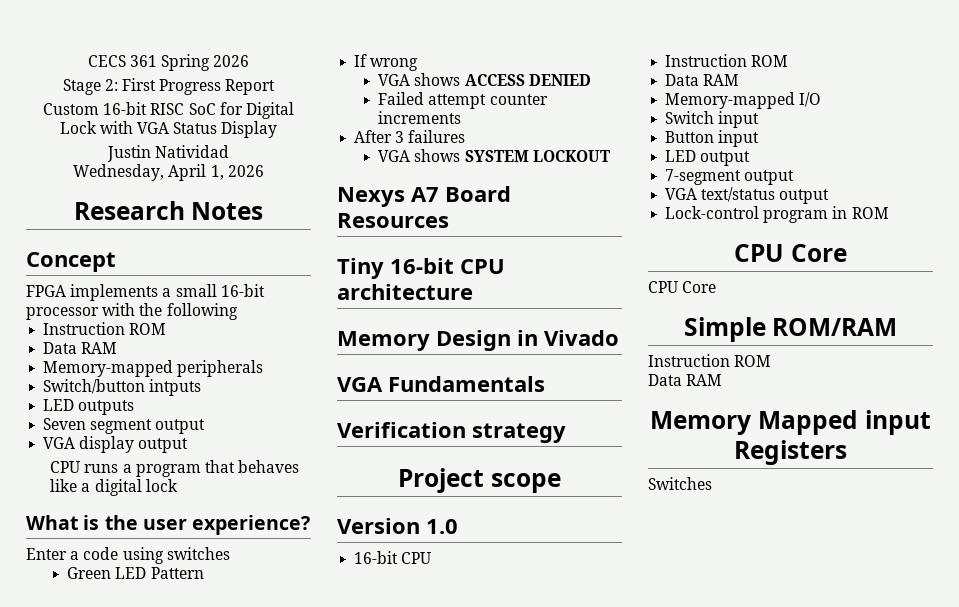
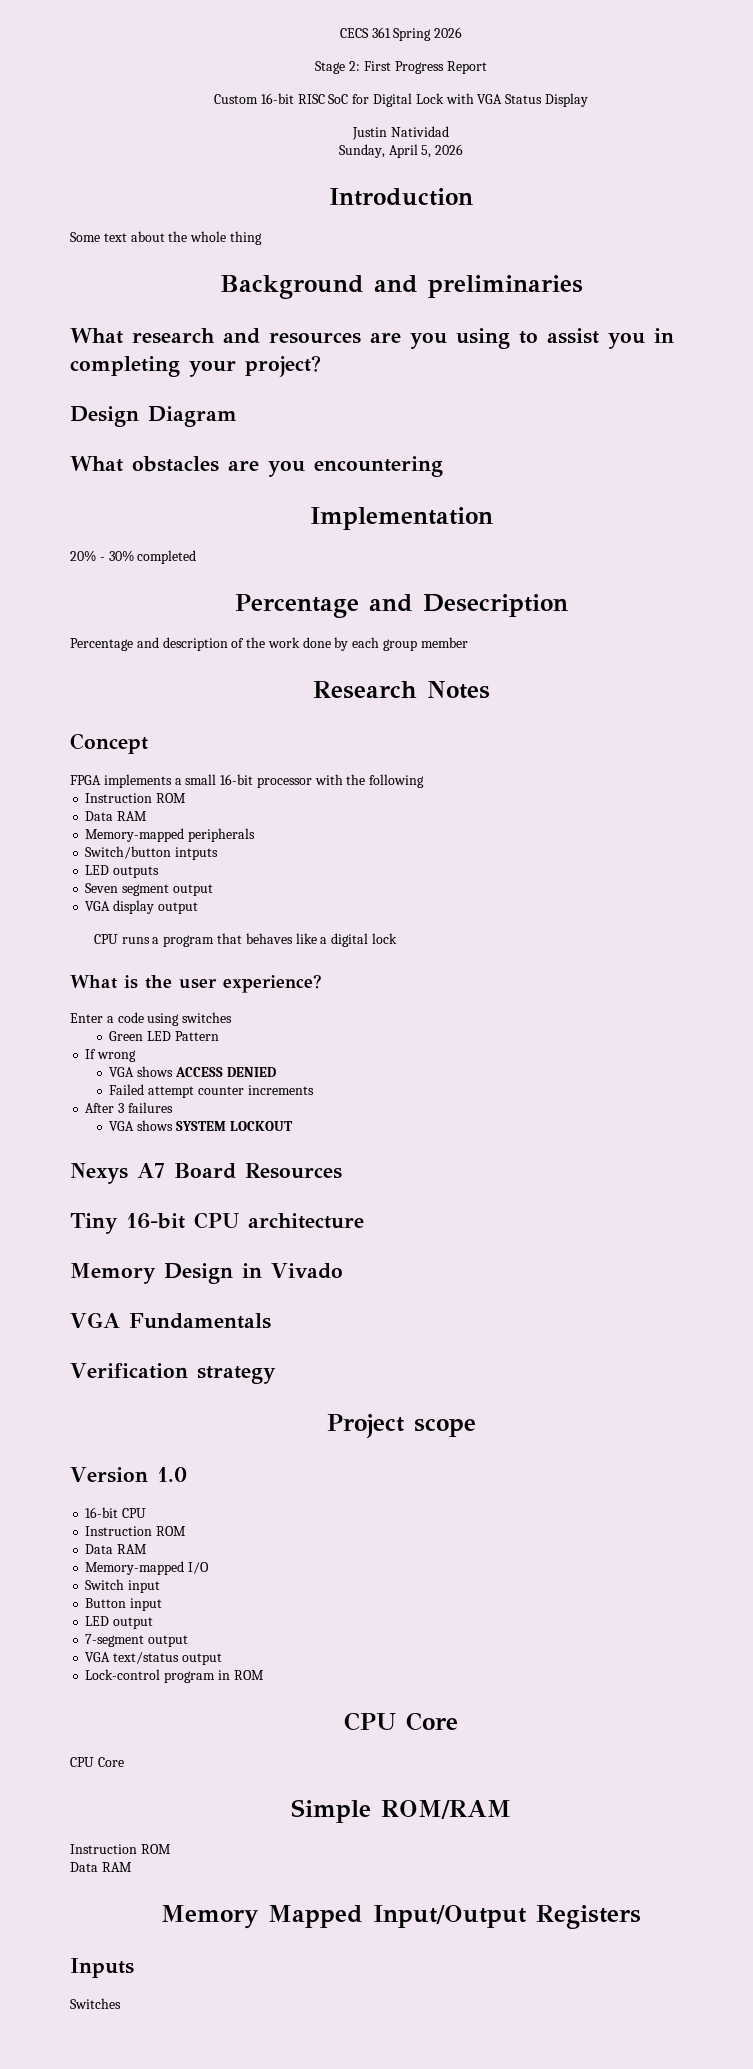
- Wednesday, April 1, 2026
+ Sunday, April 5, 2026
+ Introduction
+ Some text about the whole thing
+ Background and preliminaries
+ What research and resources are you using to assist you in completing your project?
+ Design Diagram
+ What obstacles are you encountering
+ Implementation
+ 20% - 30% completed
+ Percentage and Desecription
+ Percentage and description of the work done by each group member
- Memory Mapped input Registers
+ Memory Mapped Input/Output Registers
+ Inputs

